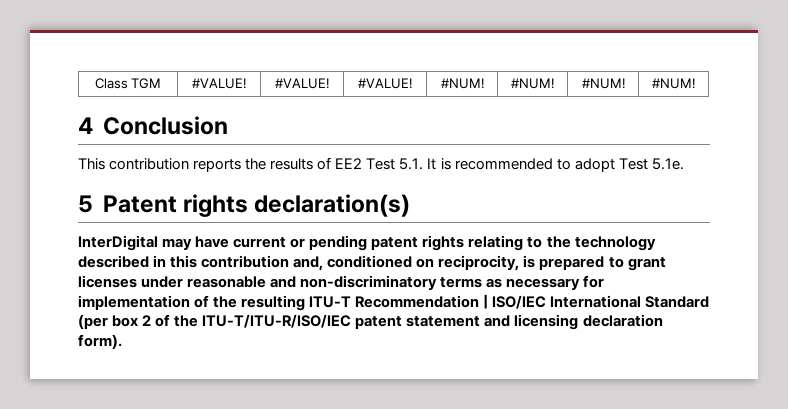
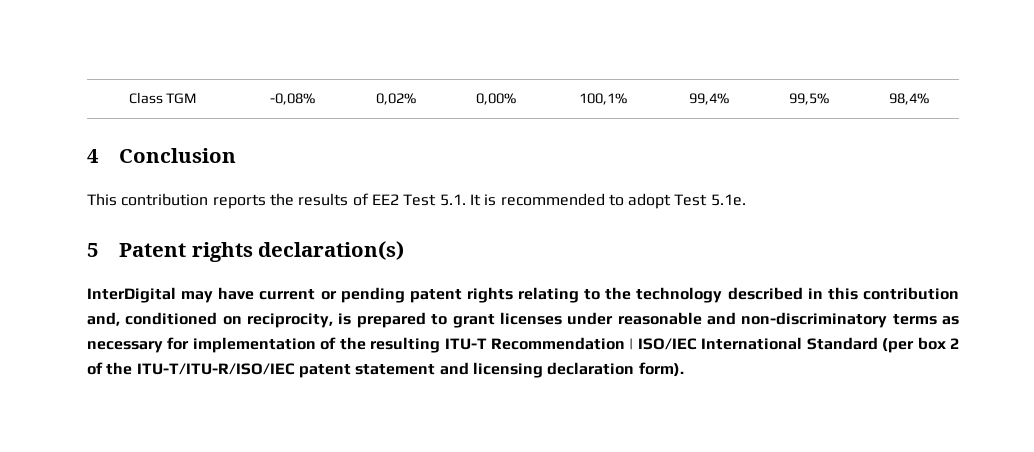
- Class TGM | #VALUE! | #VALUE! | #VALUE! | #NUM! | #NUM! | #NUM! | #NUM!
+ Class TGM | -0,08% | 0,02% | 0,00% | 100,1% | 99,4% | 99,5% | 98,4%

